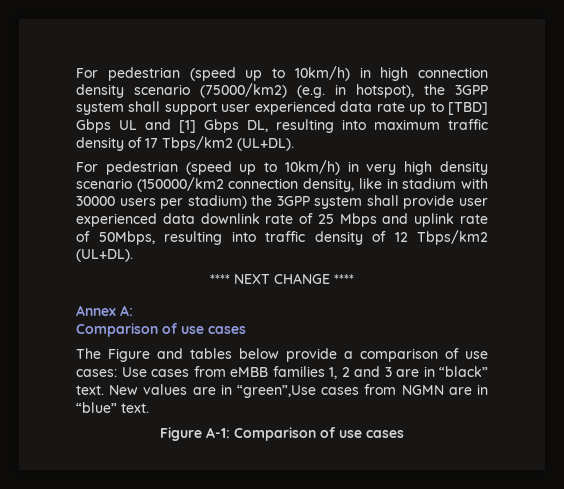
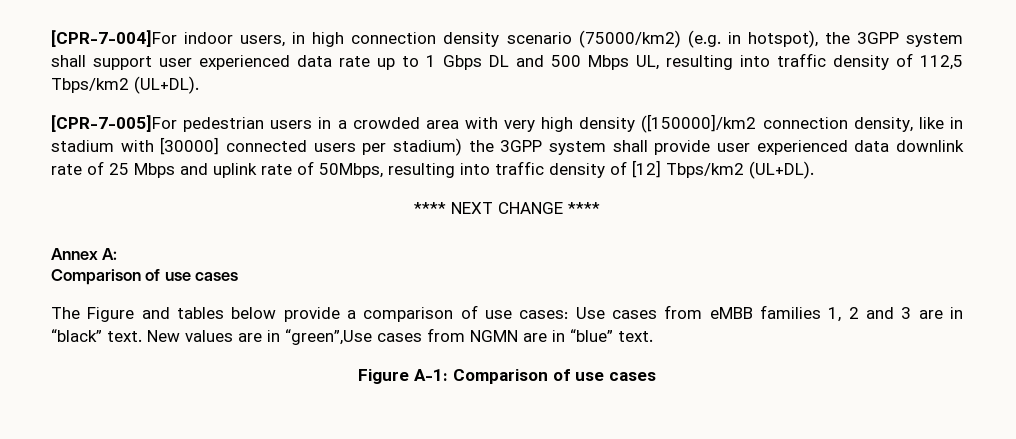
- For pedestrian (speed up to 10km/h) in high connection density scenario (75000/km2) (e.g. in hotspot), the 3GPP system shall support user experienced data rate up to [TBD] Gbps UL and [1] Gbps DL, resulting into maximum traffic density of 17 Tbps/km2 (UL+DL).
- For pedestrian (speed up to 10km/h) in very high density scenario (150000/km2 connection density, like in stadium with 30000 users per stadium) the 3GPP system shall provide user experienced data downlink rate of 25 Mbps and uplink rate of 50Mbps, resulting into traffic density of 12 Tbps/km2 (UL+DL).
+ [CPR-7-004]For indoor users, in high connection density scenario (75000/km2) (e.g. in hotspot), the 3GPP system shall support user experienced data rate up to 1 Gbps DL and 500 Mbps UL, resulting into traffic density of 112,5 Tbps/km2 (UL+DL).
+ [CPR-7-005]For pedestrian users in a crowded area with very high density ([150000]/km2 connection density, like in stadium with [30000] connected users per stadium) the 3GPP system shall provide user experienced data downlink rate of 25 Mbps and uplink rate of 50Mbps, resulting into traffic density of [12] Tbps/km2 (UL+DL).

